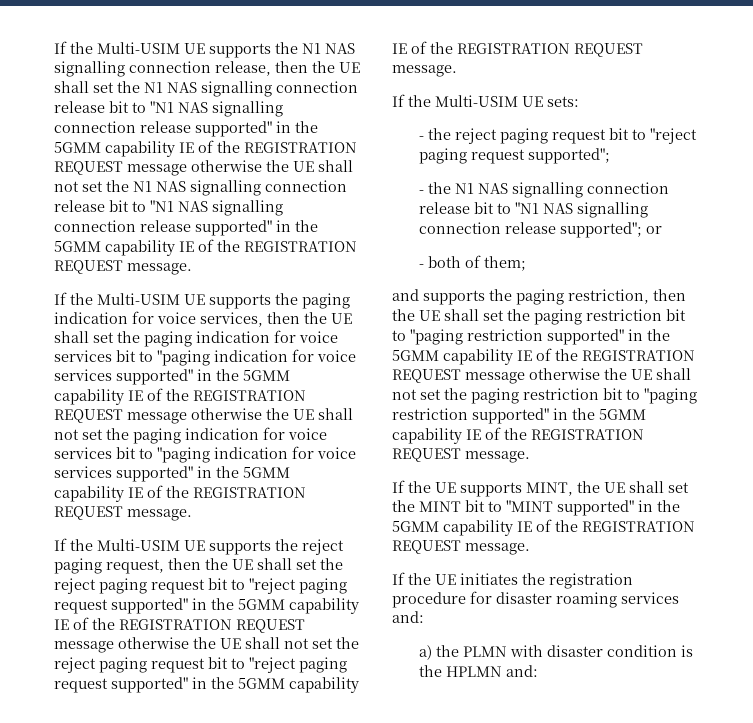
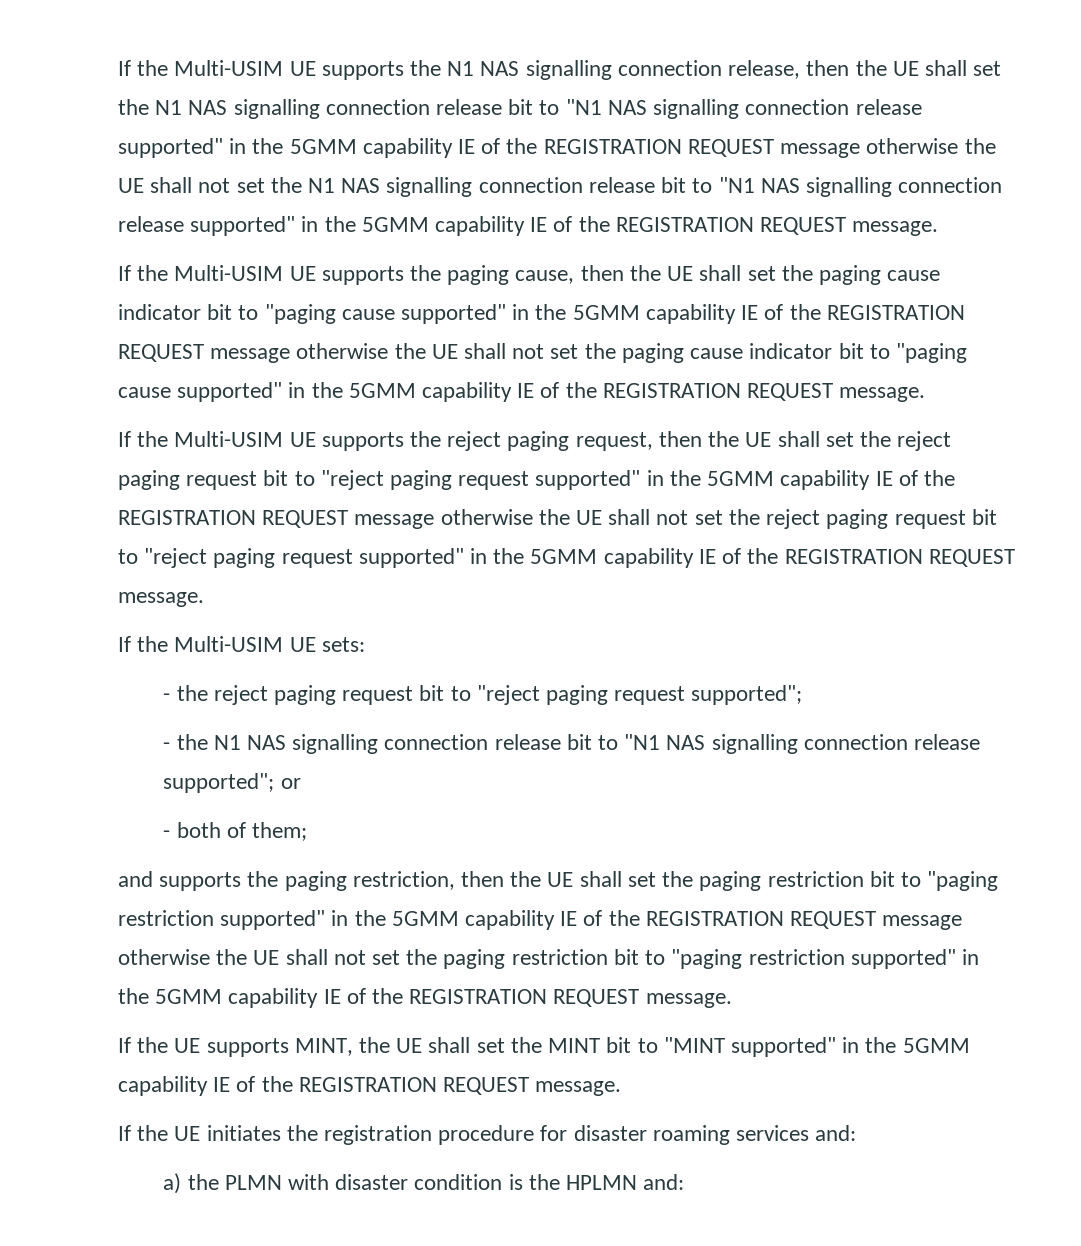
- If the Multi-USIM UE supports the paging indication for voice services, then the UE shall set the paging indication for voice services bit to "paging indication for voice services supported" in the 5GMM capability IE of the REGISTRATION REQUEST message otherwise the UE shall not set the paging indication for voice services bit to "paging indication for voice services supported" in the 5GMM capability IE of the REGISTRATION REQUEST message.
+ If the Multi-USIM UE supports the paging cause, then the UE shall set the paging cause indicator bit to "paging cause supported" in the 5GMM capability IE of the REGISTRATION REQUEST message otherwise the UE shall not set the paging cause indicator bit to "paging cause supported" in the 5GMM capability IE of the REGISTRATION REQUEST message.

